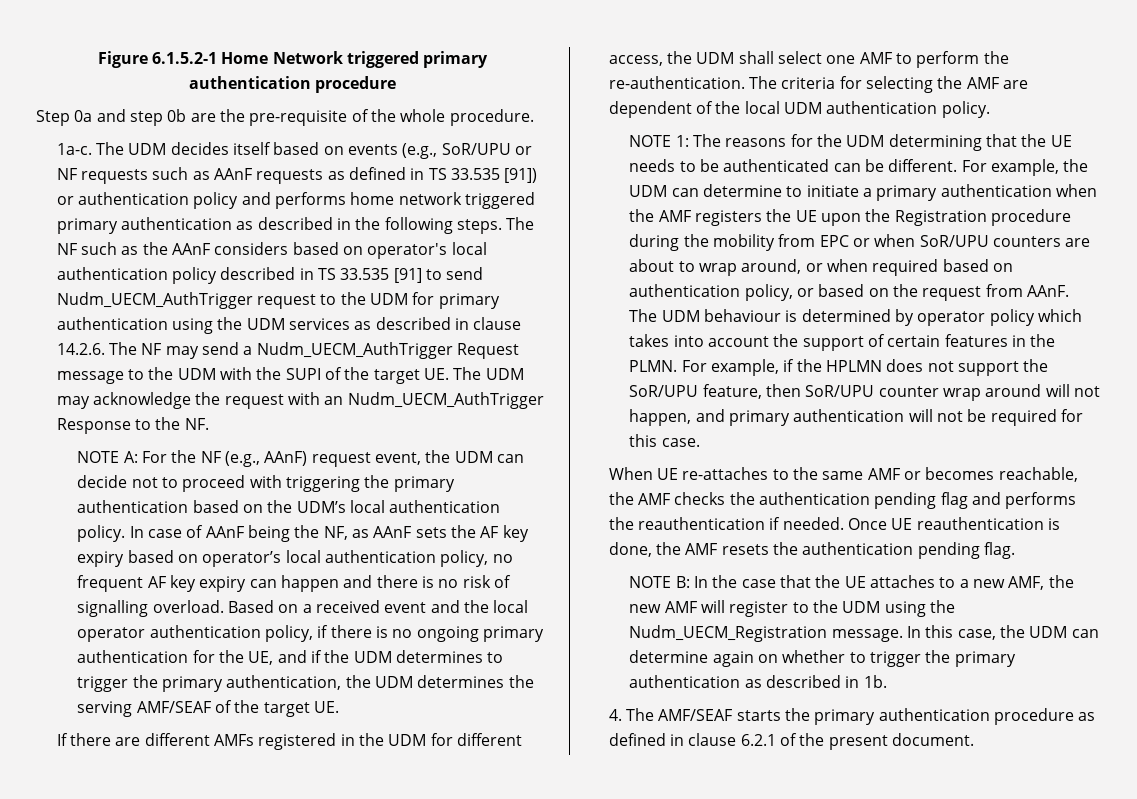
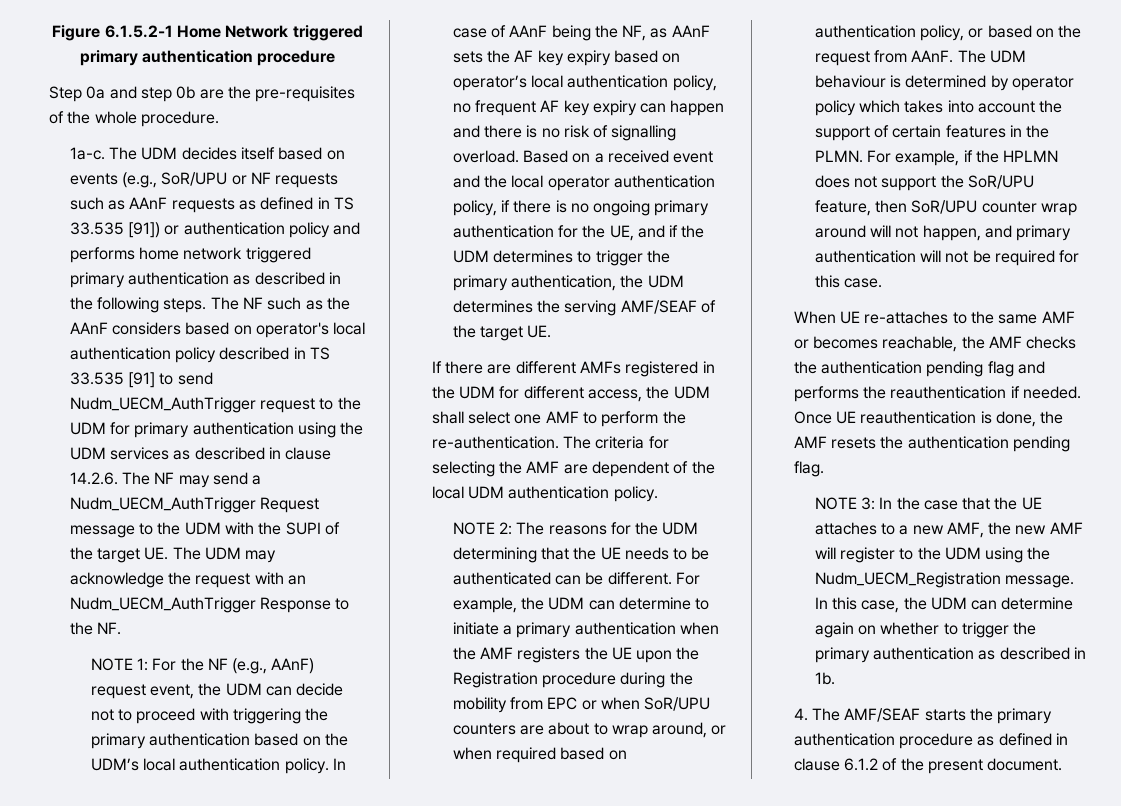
- Step 0a and step 0b are the pre-requisite of the whole procedure.
+ Step 0a and step 0b are the pre-requisites of the whole procedure.
- NOTE A: For the NF (e.g., AAnF) request event, the UDM can decide not to proceed with triggering the primary authentication based on the UDM’s local authentication policy.
+ NOTE 1: For the NF (e.g., AAnF) request event, the UDM can decide not to proceed with triggering the primary authentication based on the UDM’s local authentication policy.
- NOTE 1: The reasons for the UDM determining that the UE needs to be authenticated can be different.
+ NOTE 2: The reasons for the UDM determining that the UE needs to be authenticated can be different.
- NOTE B: In the case that the UE attaches to a new AMF, the new AMF will register to the UDM using the Nudm_UECM_Registration message.
+ NOTE 3: In the case that the UE attaches to a new AMF, the new AMF will register to the UDM using the Nudm_UECM_Registration message.
- 4. The AMF/SEAF starts the primary authentication procedure as defined in clause 6.2.1 of the present document.
+ 4. The AMF/SEAF starts the primary authentication procedure as defined in clause 6.1.2 of the present document.

